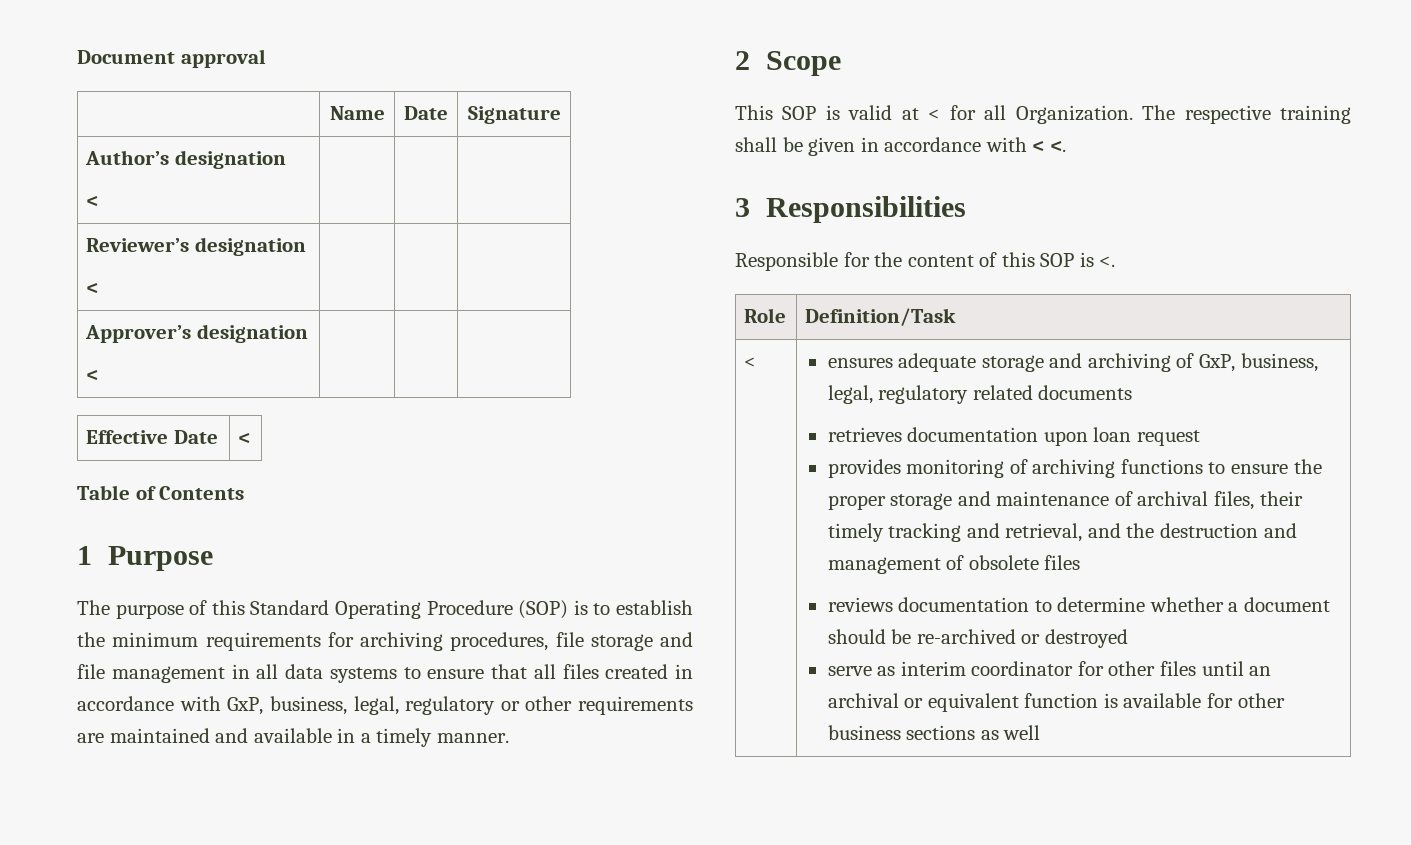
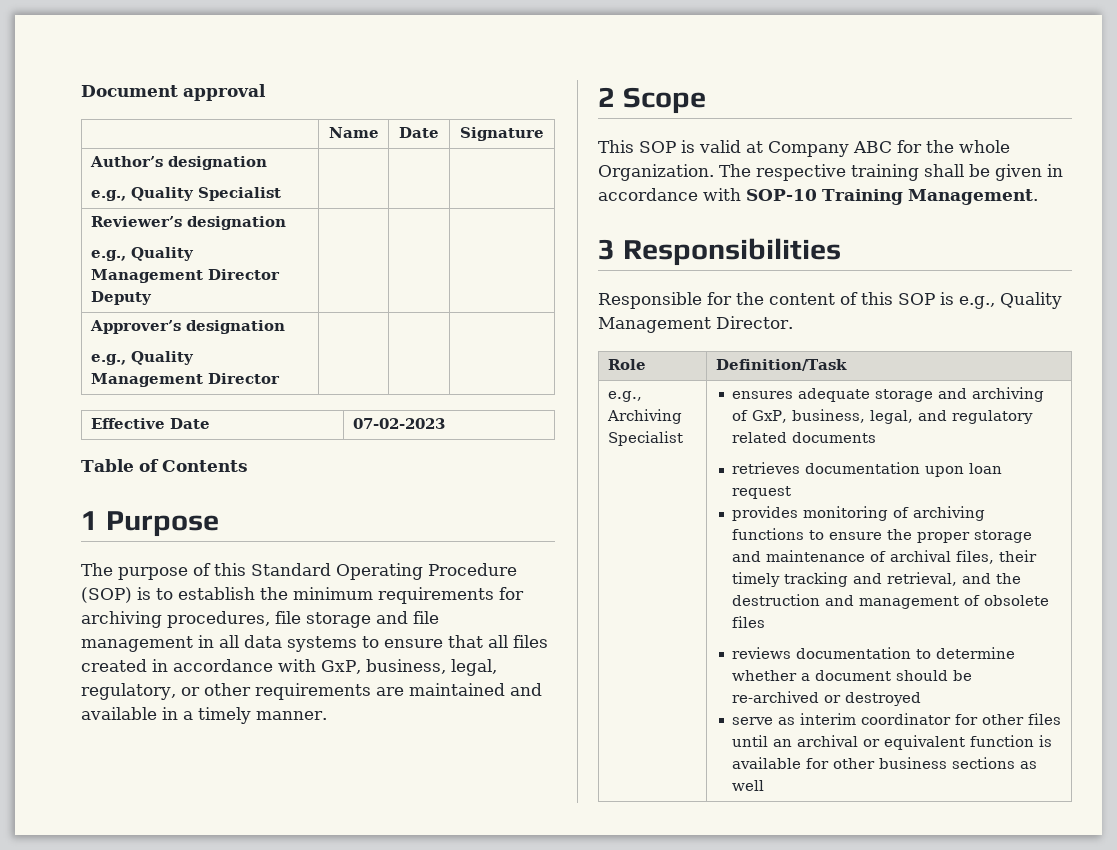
  Author’s designation
- < | | |
+ e.g., Quality Specialist | | |
  Reviewer’s designation
- < | | |
+ e.g., Quality Management Director Deputy | | |
  Approver’s designation
- < | | |
+ e.g., Quality Management Director | | |
- Effective Date | <
+ Effective Date | 07-02-2023
- The purpose of this Standard Operating Procedure (SOP) is to establish the minimum requirements for archiving procedures, file storage and file management in all data systems to ensure that all files created in accordance with GxP, business, legal, regulatory or other requirements are maintained and available in a timely manner.
+ The purpose of this Standard Operating Procedure (SOP) is to establish the minimum requirements for archiving procedures, file storage and file management in all data systems to ensure that all files created in accordance with GxP, business, legal, regulatory, or other requirements are maintained and available in a timely manner.
- This SOP is valid at < for all Organization.
+ This SOP is valid at Company ABC for the whole Organization.
- The respective training shall be given in accordance with < <.
+ The respective training shall be given in accordance with SOP-10 Training Management.
- Responsible for the content of this SOP is <.
+ Responsible for the content of this SOP is e.g., Quality Management Director.
  Role | Definition/Task
- <
+ e.g., Archiving Specialist
- ensures adequate storage and archiving of GxP, business, legal, regulatory related documents
+ ensures adequate storage and archiving of GxP, business, legal, and regulatory related documents

